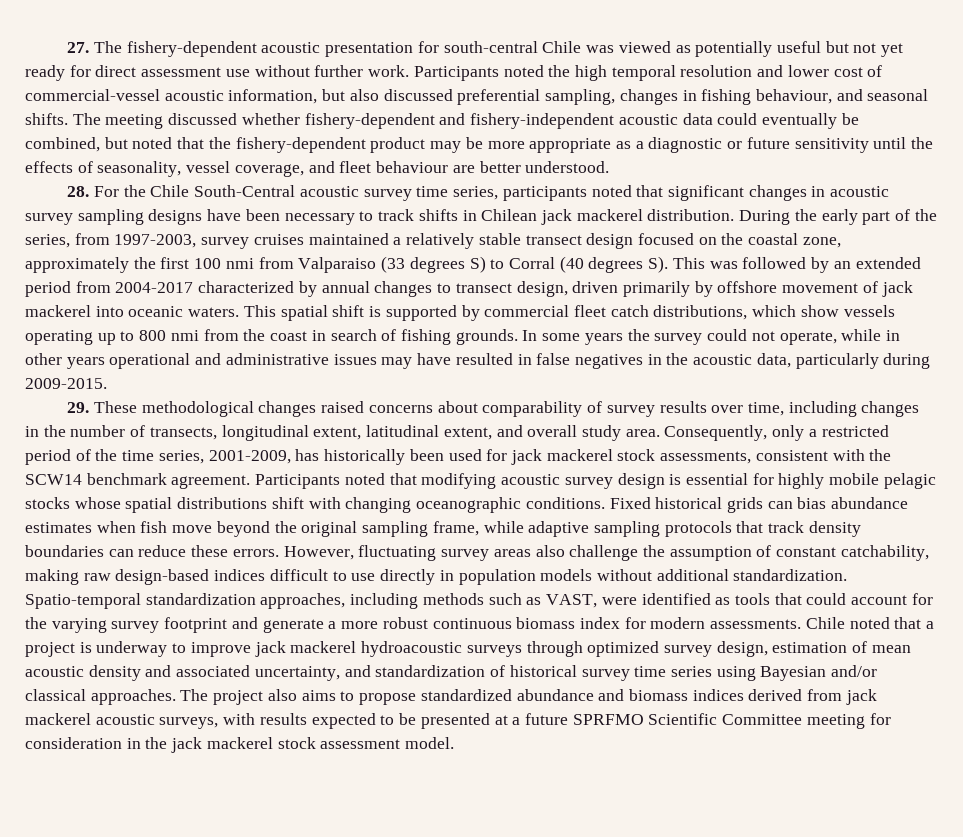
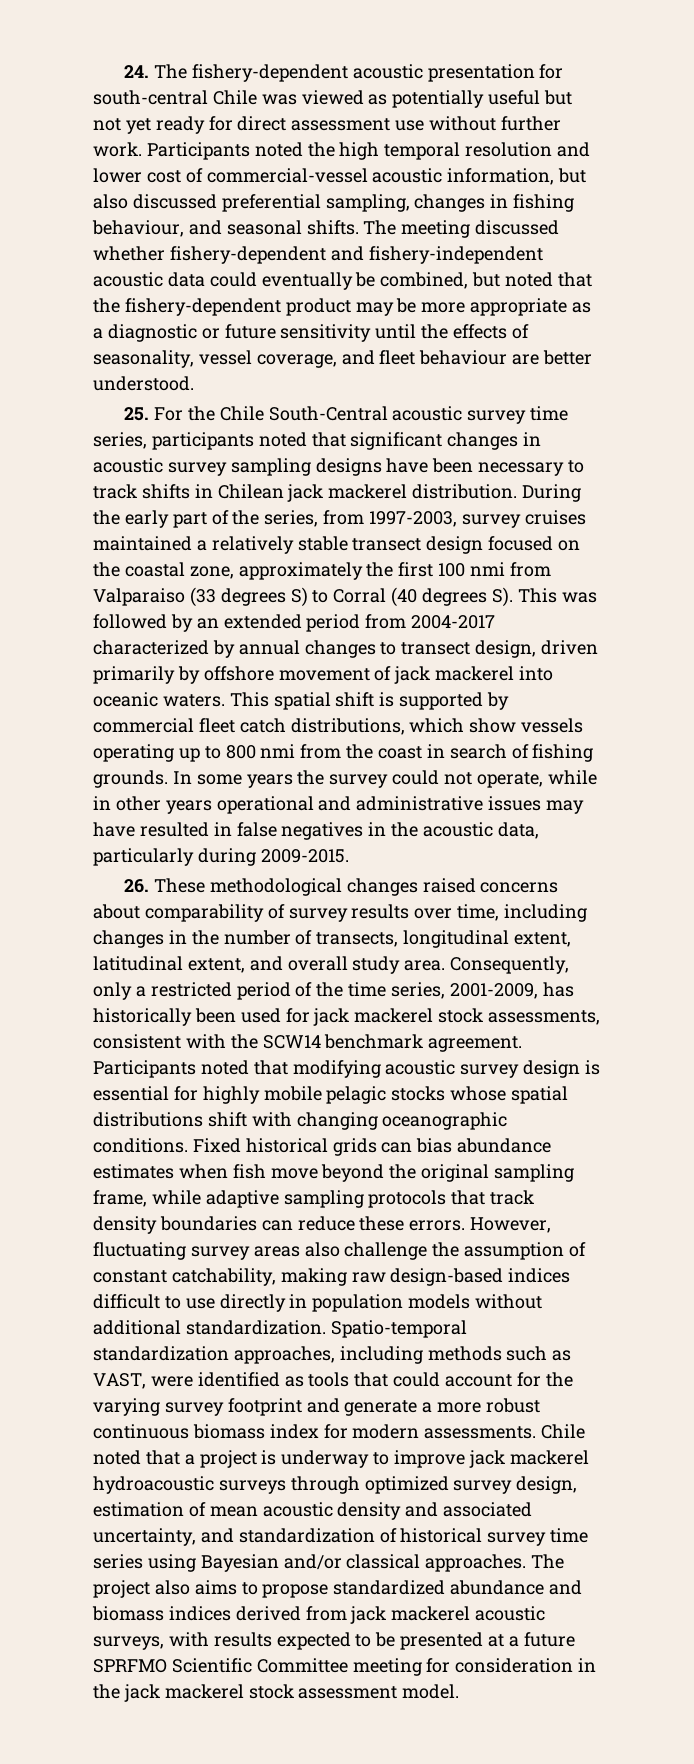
- 27. The fishery-dependent acoustic presentation for south-central Chile was viewed as potentially useful but not yet ready for direct assessment use without further work.
+ 24. The fishery-dependent acoustic presentation for south-central Chile was viewed as potentially useful but not yet ready for direct assessment use without further work.
- 28. For the Chile South-Central acoustic survey time series, participants noted that significant changes in acoustic survey sampling designs have been necessary to track shifts in Chilean jack mackerel distribution.
+ 25. For the Chile South-Central acoustic survey time series, participants noted that significant changes in acoustic survey sampling designs have been necessary to track shifts in Chilean jack mackerel distribution.
- 29. These methodological changes raised concerns about comparability of survey results over time, including changes in the number of transects, longitudinal extent, latitudinal extent, and overall study area.
+ 26. These methodological changes raised concerns about comparability of survey results over time, including changes in the number of transects, longitudinal extent, latitudinal extent, and overall study area.

